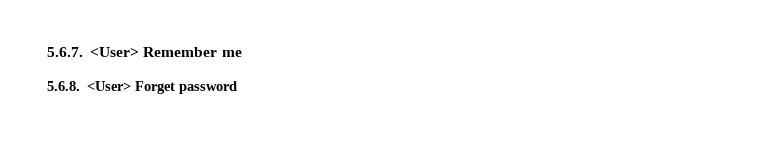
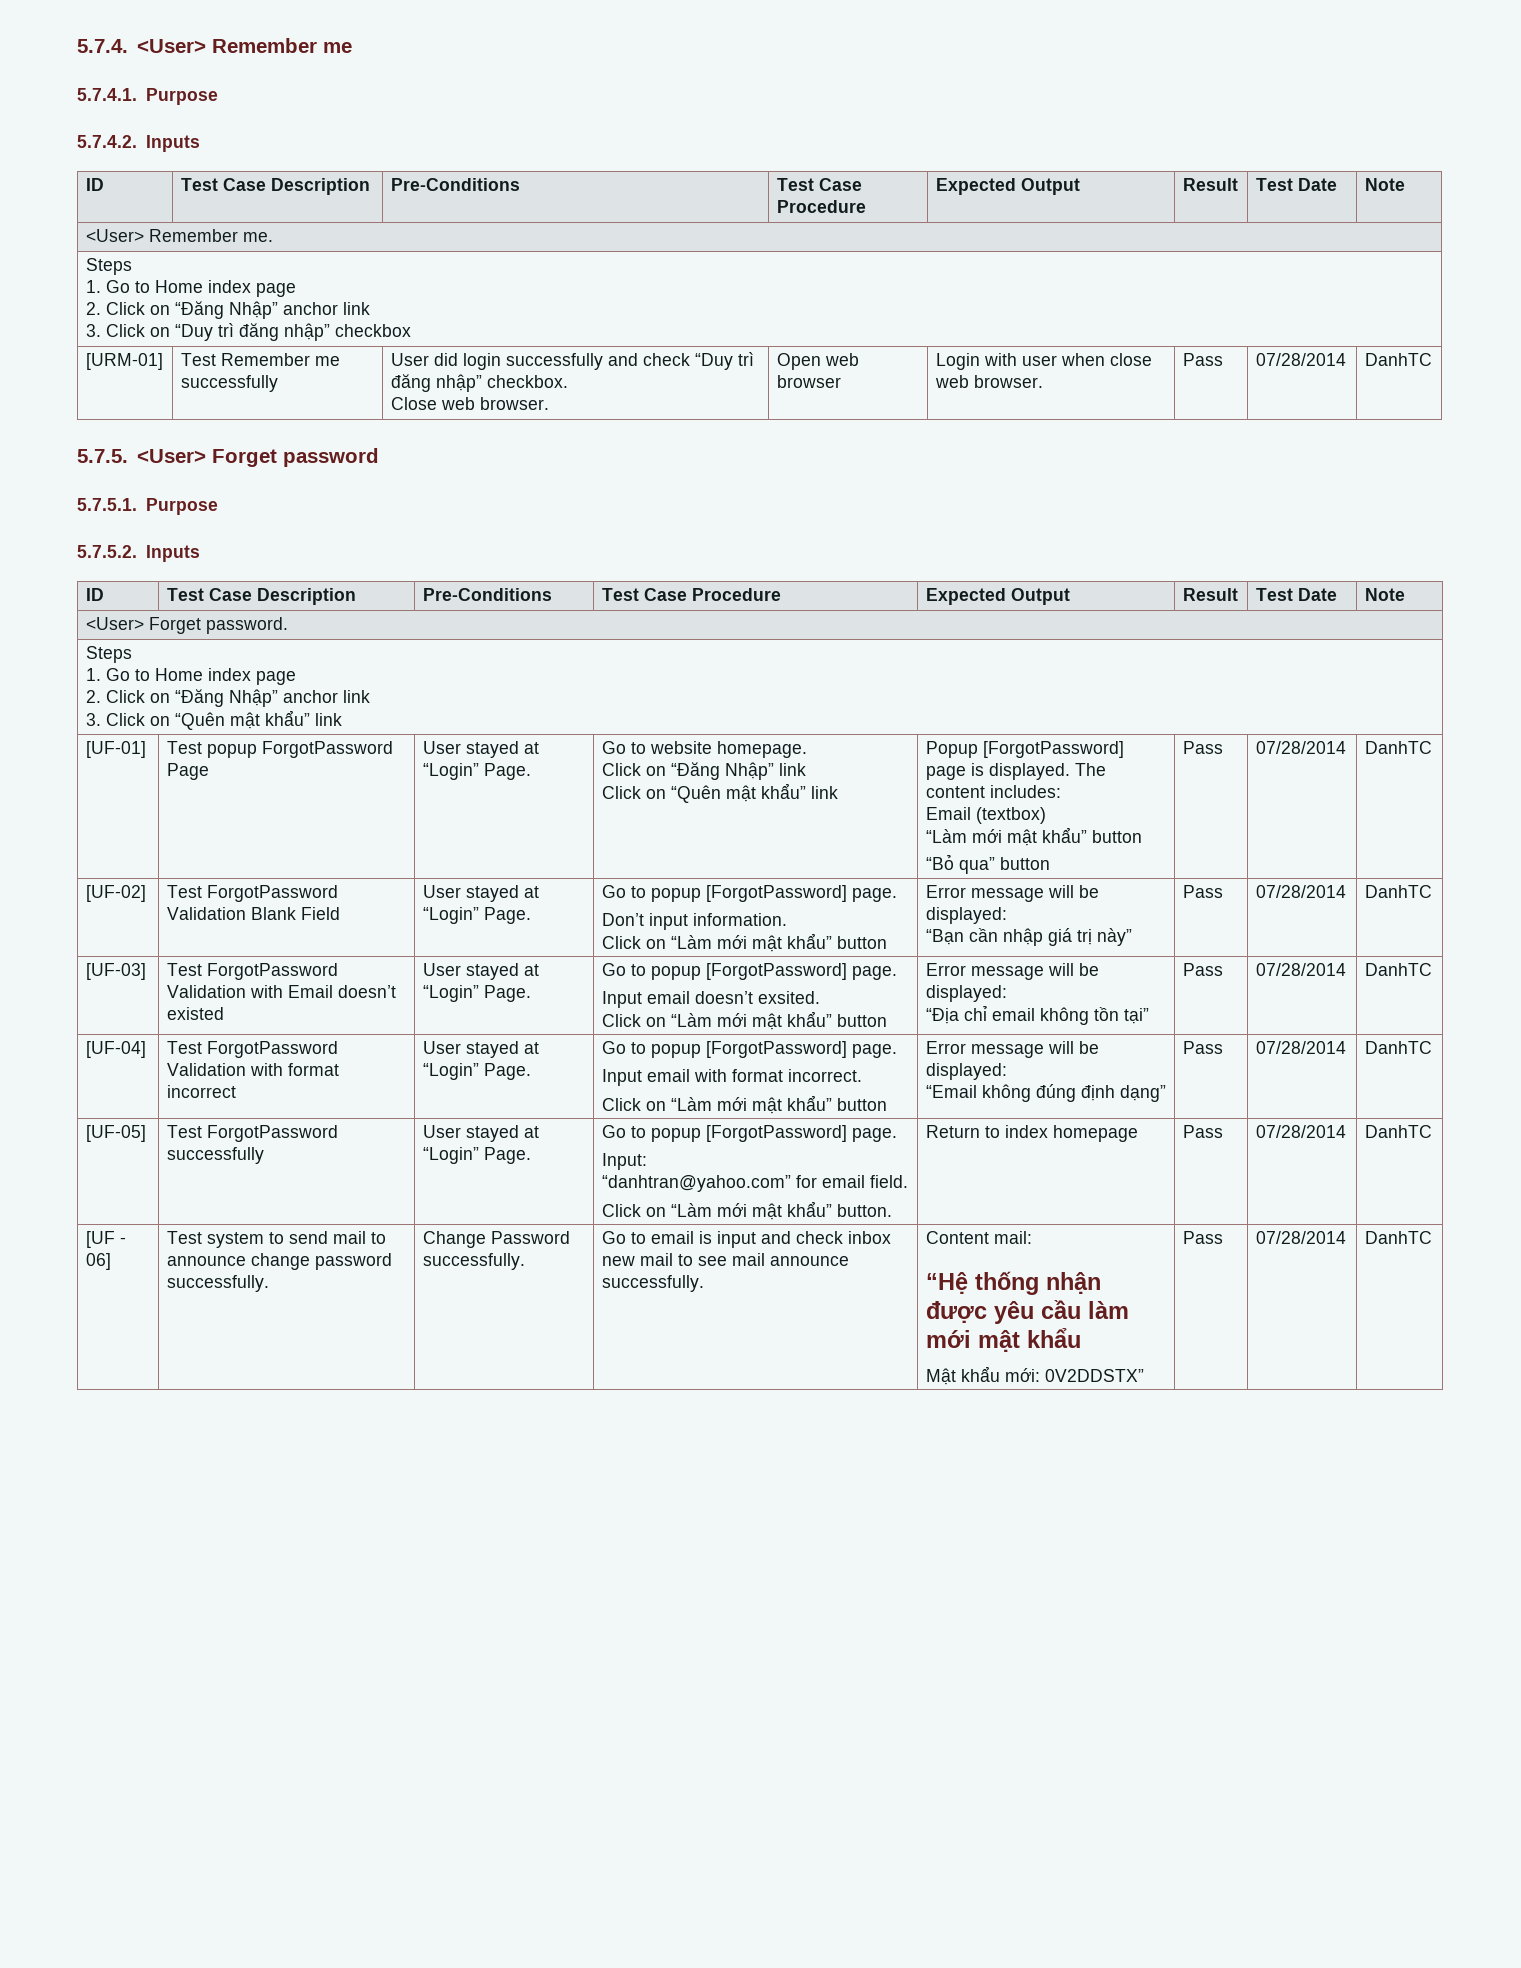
- 5.6.7. <User> Remember me
+ 5.7.4. <User> Remember me
- 5.6.8. <User> Forget password
+ 5.7.4.1. Purpose
+ 5.7.4.2. Inputs
+ ID | Test Case Description | Pre-Conditions | Test Case Procedure | Expected Output | Result | Test Date | Note
+ <User> Remember me.
+ Steps
+ 1. Go to Home index page
+ 2. Click on “Đăng Nhập” anchor link
+ 3. Click on “Duy trì đăng nhập” checkbox
+ [URM-01] | Test Remember me successfully | User did login successfully and check “Duy trì đăng nhập” checkbox.
+ Close web browser. | Open web browser | Login with user when close web browser. | Pass | 07/28/2014 | DanhTC
+ 5.7.5. <User> Forget password
+ 5.7.5.1. Purpose
+ 5.7.5.2. Inputs
+ ID | Test Case Description | Pre-Conditions | Test Case Procedure | Expected Output | Result | Test Date | Note
+ <User> Forget password.
+ Steps
+ 1. Go to Home index page
+ 2. Click on “Đăng Nhập” anchor link
+ 3. Click on “Quên mật khẩu” link
+ [UF-01] | Test popup ForgotPassword Page | User stayed at “Login” Page. | Go to website homepage.
+ Click on “Đăng Nhập” link
+ Click on “Quên mật khẩu” link | Popup [ForgotPassword] page is displayed. The content includes:
+ Email (textbox)
+ “Làm mới mật khẩu” button
+ “Bỏ qua” button | Pass | 07/28/2014 | DanhTC
+ [UF-02] | Test ForgotPassword Validation Blank Field | User stayed at “Login” Page. | Go to popup [ForgotPassword] page.
+ Don’t input information.
+ Click on “Làm mới mật khẩu” button | Error message will be displayed:
+ “Bạn cần nhập giá trị này” | Pass | 07/28/2014 | DanhTC
+ [UF-03] | Test ForgotPassword Validation with Email doesn’t existed | User stayed at “Login” Page. | Go to popup [ForgotPassword] page.
+ Input email doesn’t exsited.
+ Click on “Làm mới mật khẩu” button | Error message will be displayed:
+ “Địa chỉ email không tồn tại” | Pass | 07/28/2014 | DanhTC
+ [UF-04] | Test ForgotPassword Validation with format incorrect | User stayed at “Login” Page. | Go to popup [ForgotPassword] page.
+ Input email with format incorrect.
+ Click on “Làm mới mật khẩu” button | Error message will be displayed:
+ “Email không đúng định dạng” | Pass | 07/28/2014 | DanhTC
+ [UF-05] | Test ForgotPassword successfully | User stayed at “Login” Page. | Go to popup [ForgotPassword] page.
+ Input:
+ “danhtran@yahoo.com” for email field.
+ Click on “Làm mới mật khẩu” button. | Return to index homepage | Pass | 07/28/2014 | DanhTC
+ [UF - 06] | Test system to send mail to announce change password successfully. | Change Password successfully. | Go to email is input and check inbox new mail to see mail announce successfully. | Content mail:
+ “Hệ thống nhận được yêu cầu làm mới mật khẩu
+ Mật khẩu mới: 0V2DDSTX” | Pass | 07/28/2014 | DanhTC

